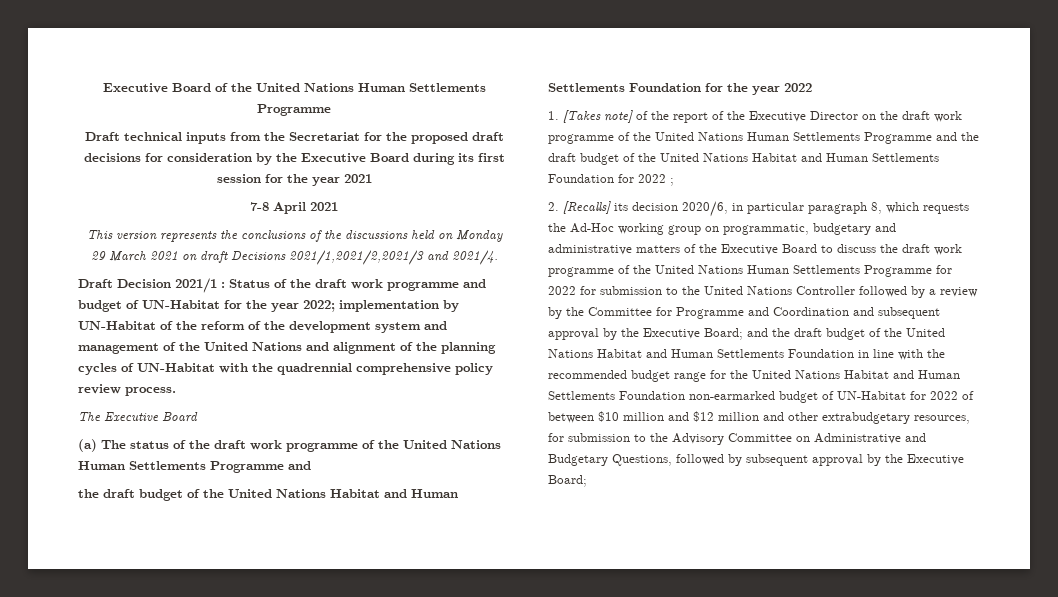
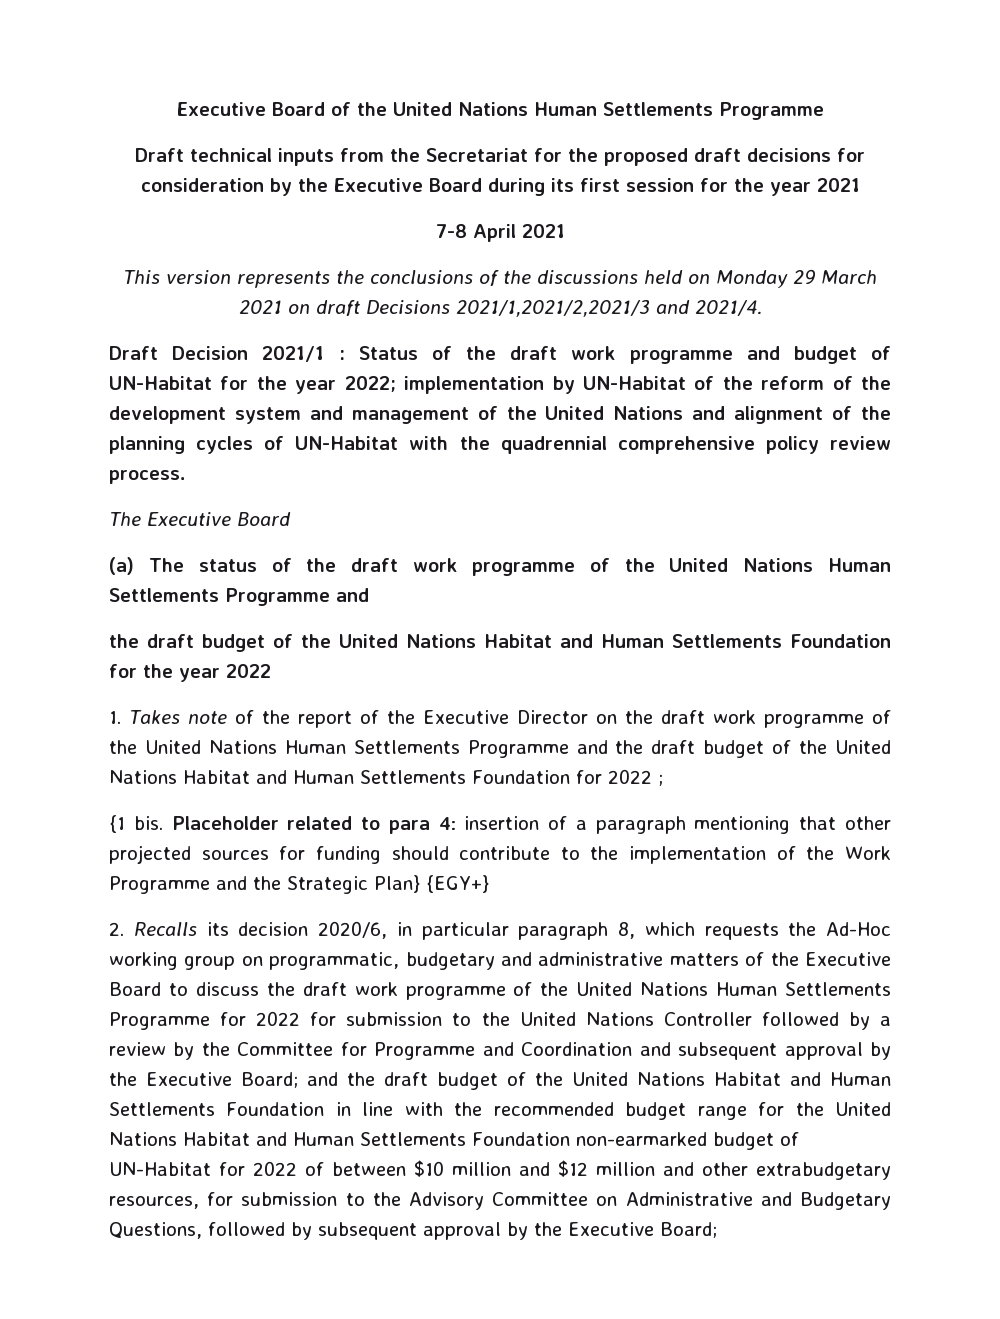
- 1. [Takes note] of the report of the Executive Director on the draft work programme of the United Nations Human Settlements Programme and the draft budget of the United Nations Habitat and Human Settlements Foundation for 2022 ;
+ 1. Takes note of the report of the Executive Director on the draft work programme of the United Nations Human Settlements Programme and the draft budget of the United Nations Habitat and Human Settlements Foundation for 2022 ;
+ {1 bis. Placeholder related to para 4: insertion of a paragraph mentioning that other projected sources for funding should contribute to the implementation of the Work Programme and the Strategic Plan} {EGY+}
- 2. [Recalls] its decision 2020/6, in particular paragraph 8, which requests the Ad-Hoc working group on programmatic, budgetary and administrative matters of the Executive Board to discuss the draft work programme of the United Nations Human Settlements Programme for 2022 for submission to the United Nations Controller followed by a review by the Committee for Programme and Coordination and subsequent approval by the Executive Board;
+ 2. Recalls its decision 2020/6, in particular paragraph 8, which requests the Ad-Hoc working group on programmatic, budgetary and administrative matters of the Executive Board to discuss the draft work programme of the United Nations Human Settlements Programme for 2022 for submission to the United Nations Controller followed by a review by the Committee for Programme and Coordination and subsequent approval by the Executive Board;

